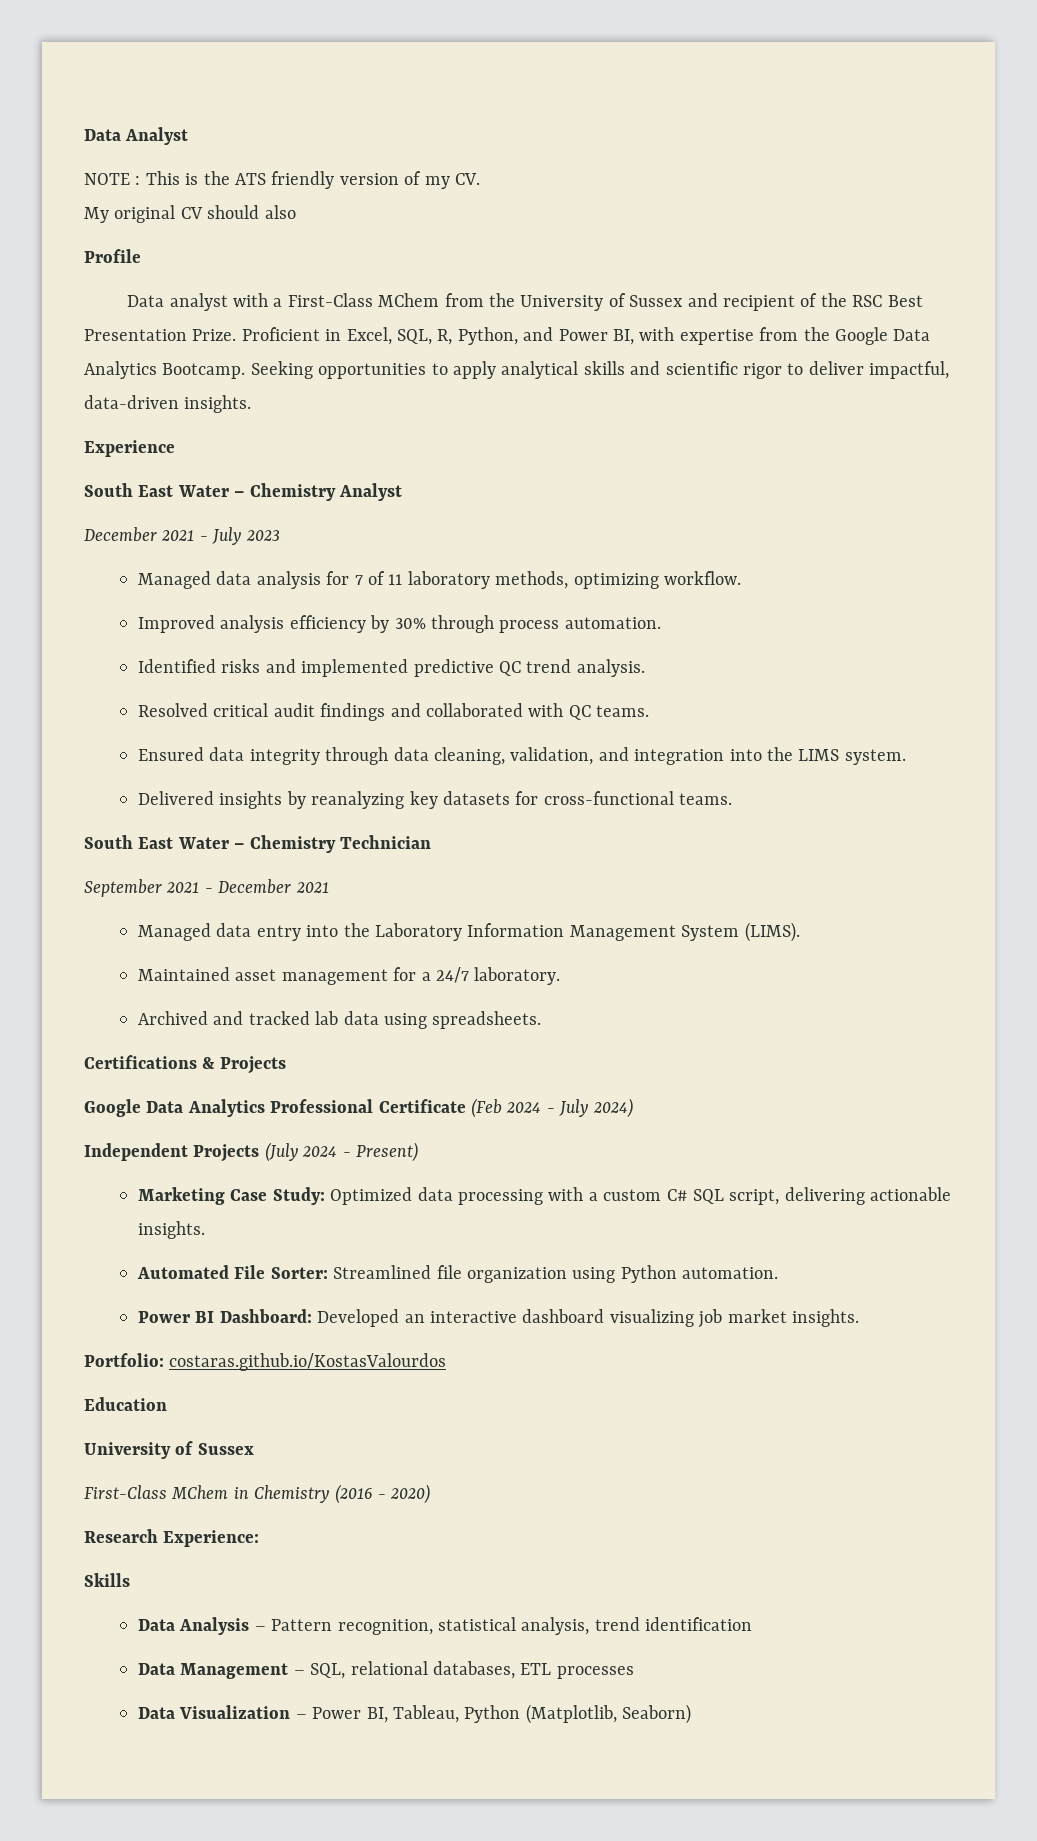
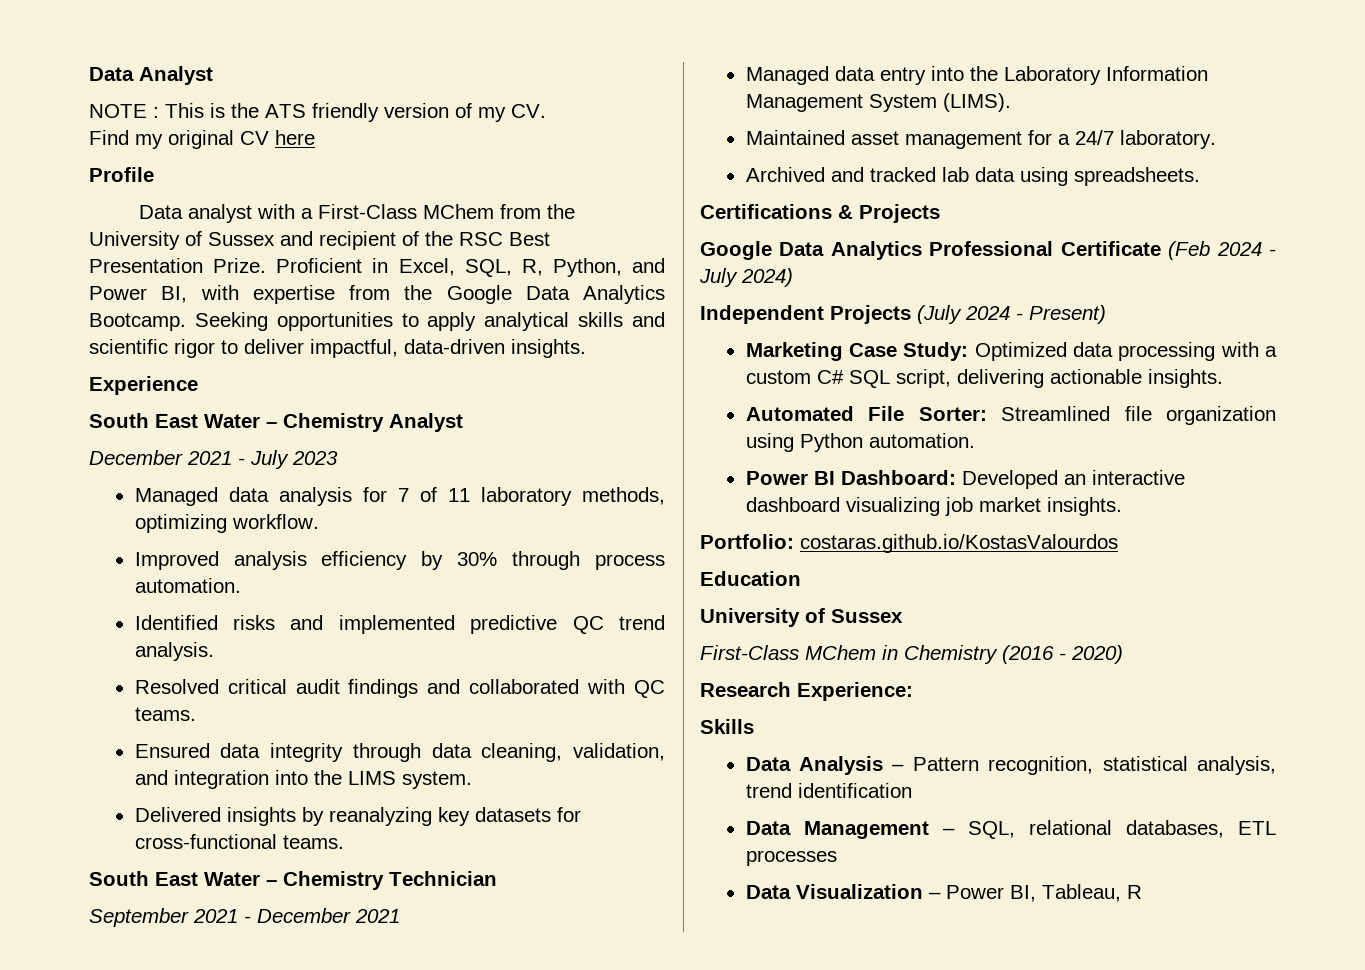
- My original CV should also
+ Find my original CV here
- Data Visualization – Power BI, Tableau, Python (Matplotlib, Seaborn)
+ Data Visualization – Power BI, Tableau, R

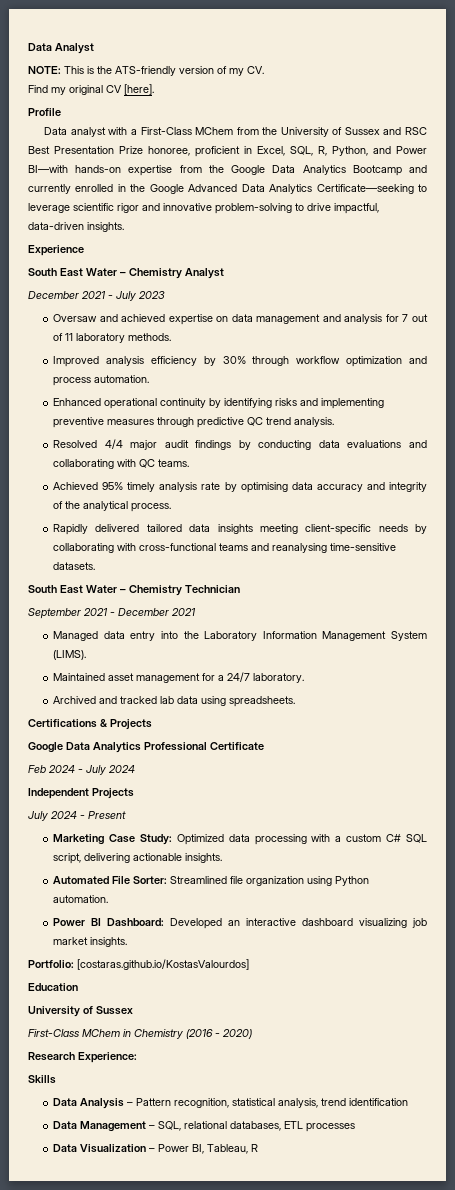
- NOTE : This is the ATS friendly version of my CV.
+ NOTE: This is the ATS-friendly version of my CV.
- Find my original CV here
+ Find my original CV [here].
- Data analyst with a First-Class MChem from the University of Sussex and recipient of the RSC Best Presentation Prize. Proficient in Excel, SQL, R, Python, and Power BI, with expertise from the Google Data Analytics Bootcamp. Seeking opportunities to apply analytical skills and scientific rigor to deliver impactful, data-driven insights.
+ Data analyst with a First-Class MChem from the University of Sussex and RSC Best Presentation Prize honoree, proficient in Excel, SQL, R, Python, and Power BI—with hands-on expertise from the Google Data Analytics Bootcamp and currently enrolled in the Google Advanced Data Analytics Certificate—seeking to leverage scientific rigor and innovative problem-solving to drive impactful, data-driven insights.
- Managed data analysis for 7 of 11 laboratory methods, optimizing workflow.
+ Oversaw and achieved expertise on data management and analysis for 7 out of 11 laboratory methods.
- Improved analysis efficiency by 30% through process automation.
+ Improved analysis efficiency by 30% through workflow optimization and process automation.
- Identified risks and implemented predictive QC trend analysis.
+ Enhanced operational continuity by identifying risks and implementing preventive measures through predictive QC trend analysis.
- Resolved critical audit findings and collaborated with QC teams.
- Ensured data integrity through data cleaning, validation, and integration into the LIMS system.
- Delivered insights by reanalyzing key datasets for cross-functional teams.
+ Resolved 4/4 major audit findings by conducting data evaluations and collaborating with QC teams.
+ Achieved 95% timely analysis rate by optimising data accuracy and integrity of the analytical process.
+ Rapidly delivered tailored data insights meeting client-specific needs by collaborating with cross-functional teams and reanalysing time-sensitive datasets.
- Google Data Analytics Professional Certificate (Feb 2024 - July 2024)
+ Google Data Analytics Professional Certificate
+ Feb 2024 - July 2024
- Independent Projects (July 2024 - Present)
+ Independent Projects
+ July 2024 - Present
- Portfolio: costaras.github.io/KostasValourdos
+ Portfolio: [costaras.github.io/KostasValourdos]

